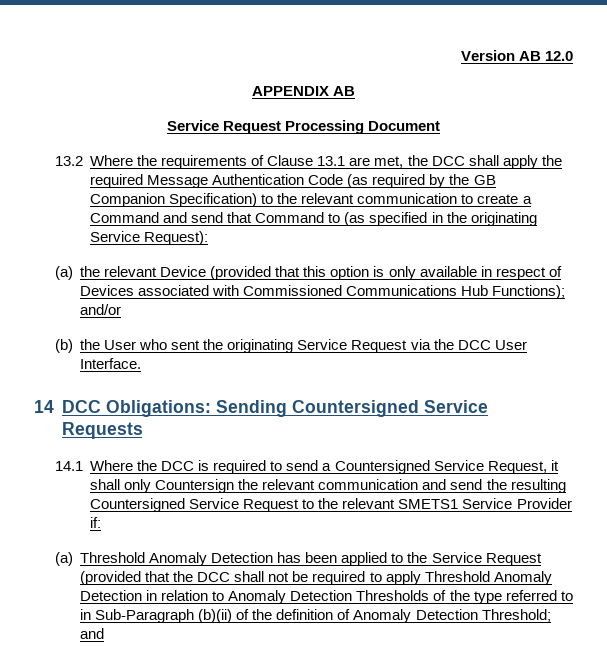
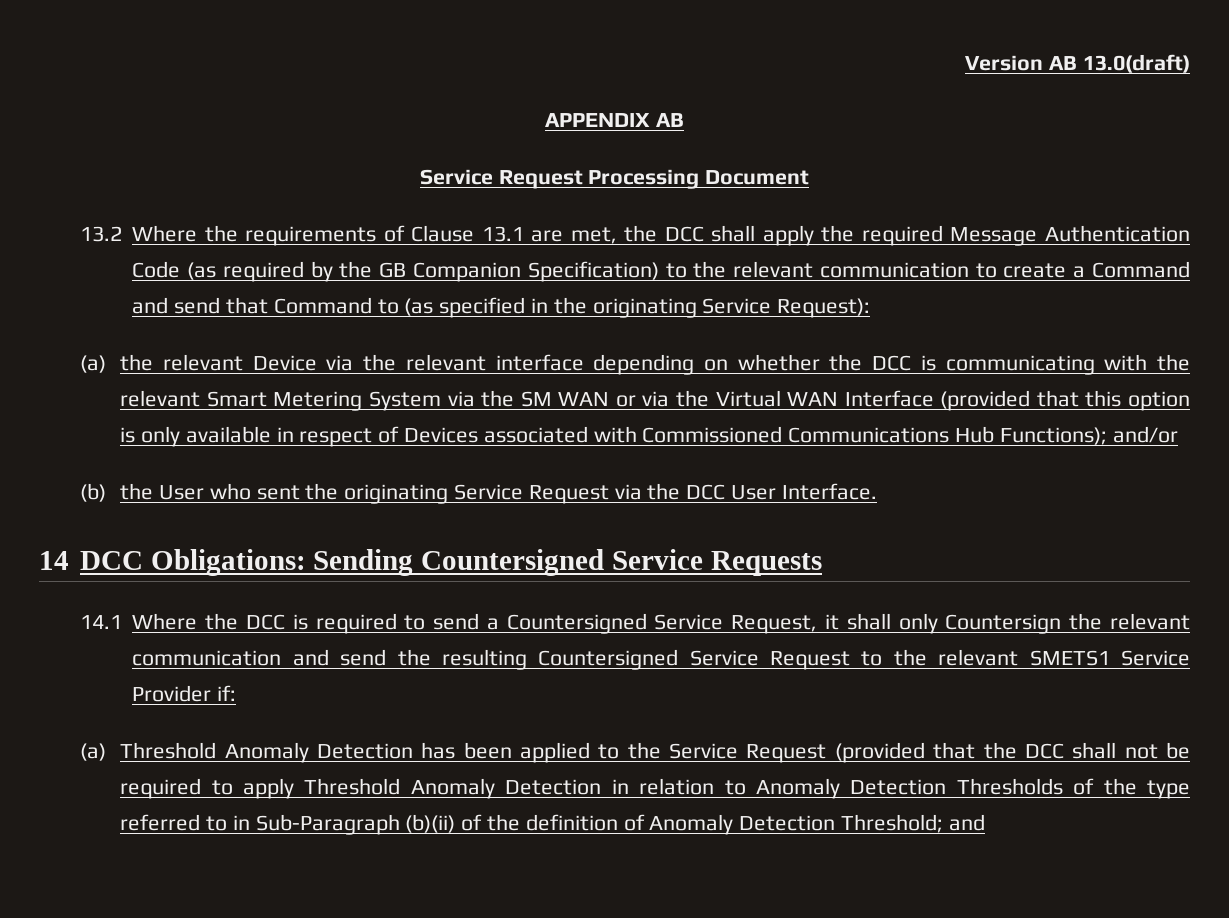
- Version AB 12.0
+ Version AB 13.0(draft)
- (a) the relevant Device (provided that this option is only available in respect of Devices associated with Commissioned Communications Hub Functions); and/or
+ (a) the relevant Device via the relevant interface depending on whether the DCC is communicating with the relevant Smart Metering System via the SM WAN or via the Virtual WAN Interface (provided that this option is only available in respect of Devices associated with Commissioned Communications Hub Functions); and/or

